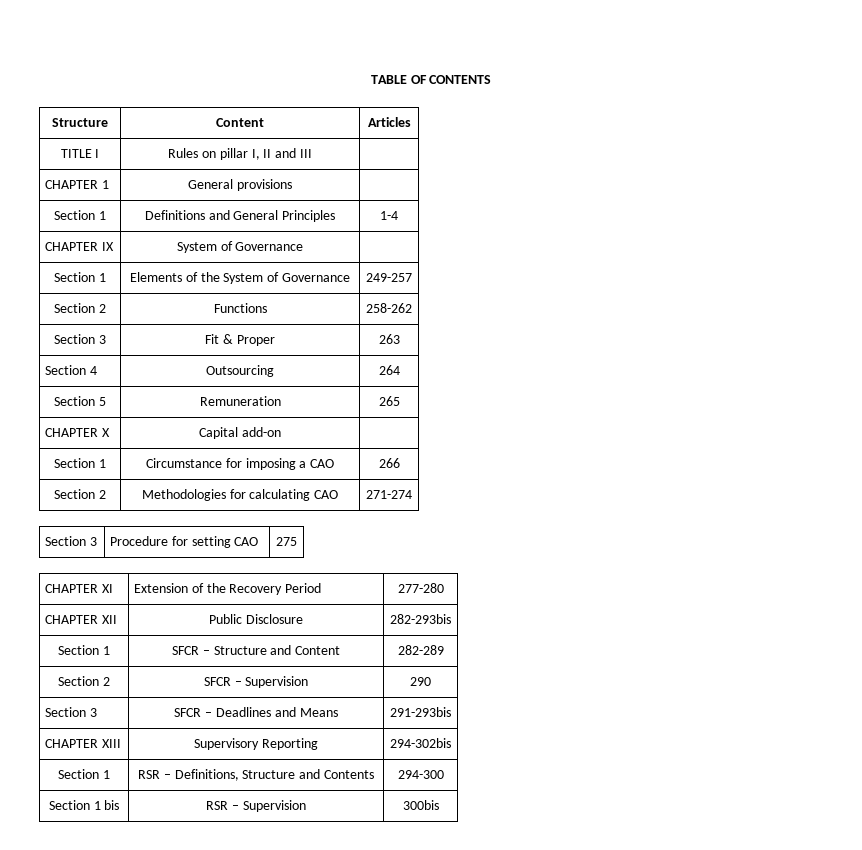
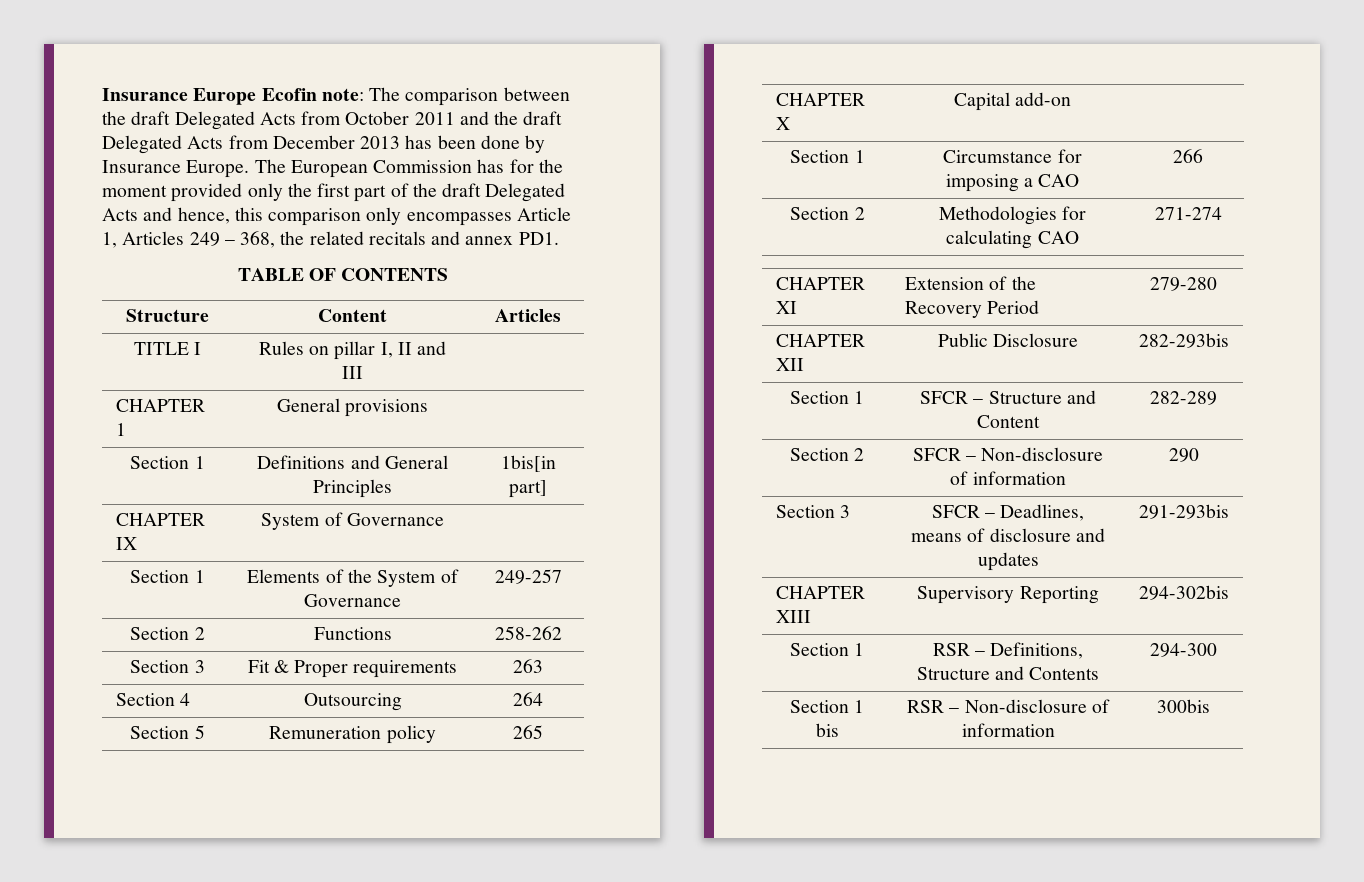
+ Insurance Europe Ecofin note: The comparison between the draft Delegated Acts from October 2011 and the draft Delegated Acts from December 2013 has been done by Insurance Europe. The European Commission has for the moment provided only the first part of the draft Delegated Acts and hence, this comparison only encompasses Article 1, Articles 249 – 368, the related recitals and annex PD1.
- Section 1 | Definitions and General Principles | 1-4
+ Section 1 | Definitions and General Principles | 1bis[in part]
- Section 3 | Fit & Proper | 263
+ Section 3 | Fit & Proper requirements | 263
- Section 5 | Remuneration | 265
+ Section 5 | Remuneration policy | 265
- Section 3 | Procedure for setting CAO | 275
- CHAPTER XI | Extension of the Recovery Period | 277-280
+ CHAPTER XI | Extension of the Recovery Period | 279-280
- Section 2 | SFCR – Supervision | 290
+ Section 2 | SFCR – Non-disclosure of information | 290
- Section 3 | SFCR – Deadlines and Means | 291-293bis
+ Section 3 | SFCR – Deadlines, means of disclosure and updates | 291-293bis
- Section 1 bis | RSR – Supervision | 300bis
+ Section 1 bis | RSR – Non-disclosure of information | 300bis

